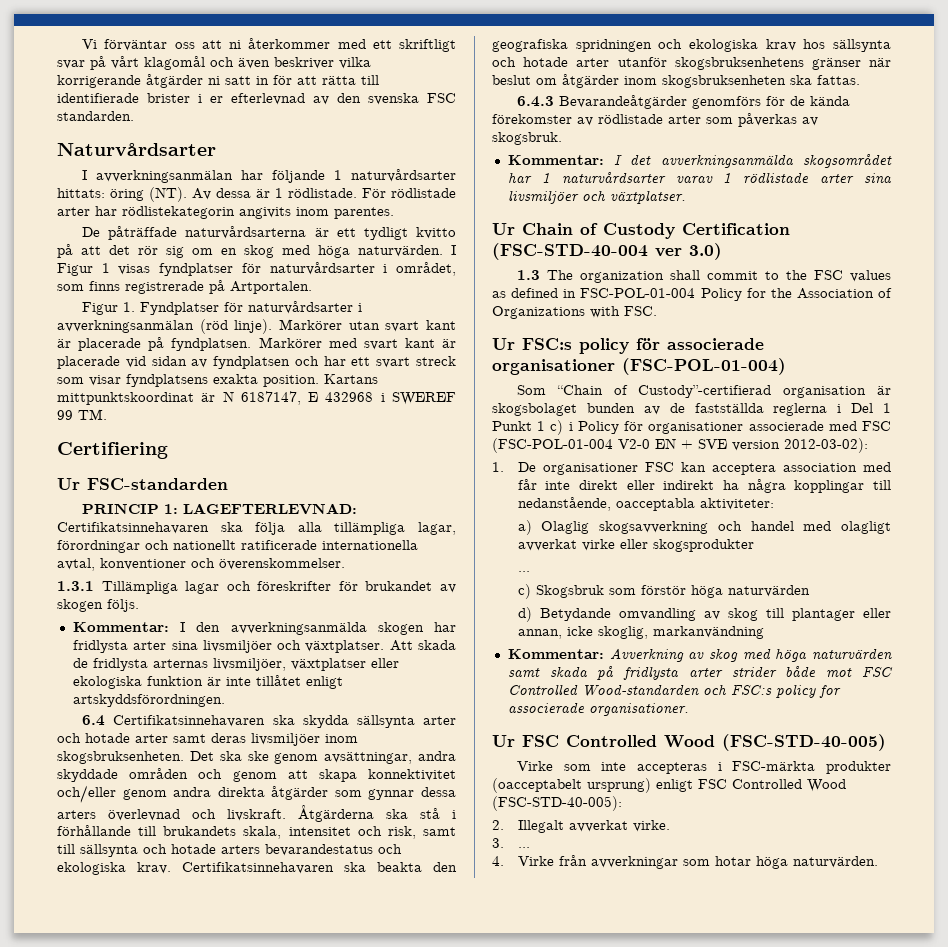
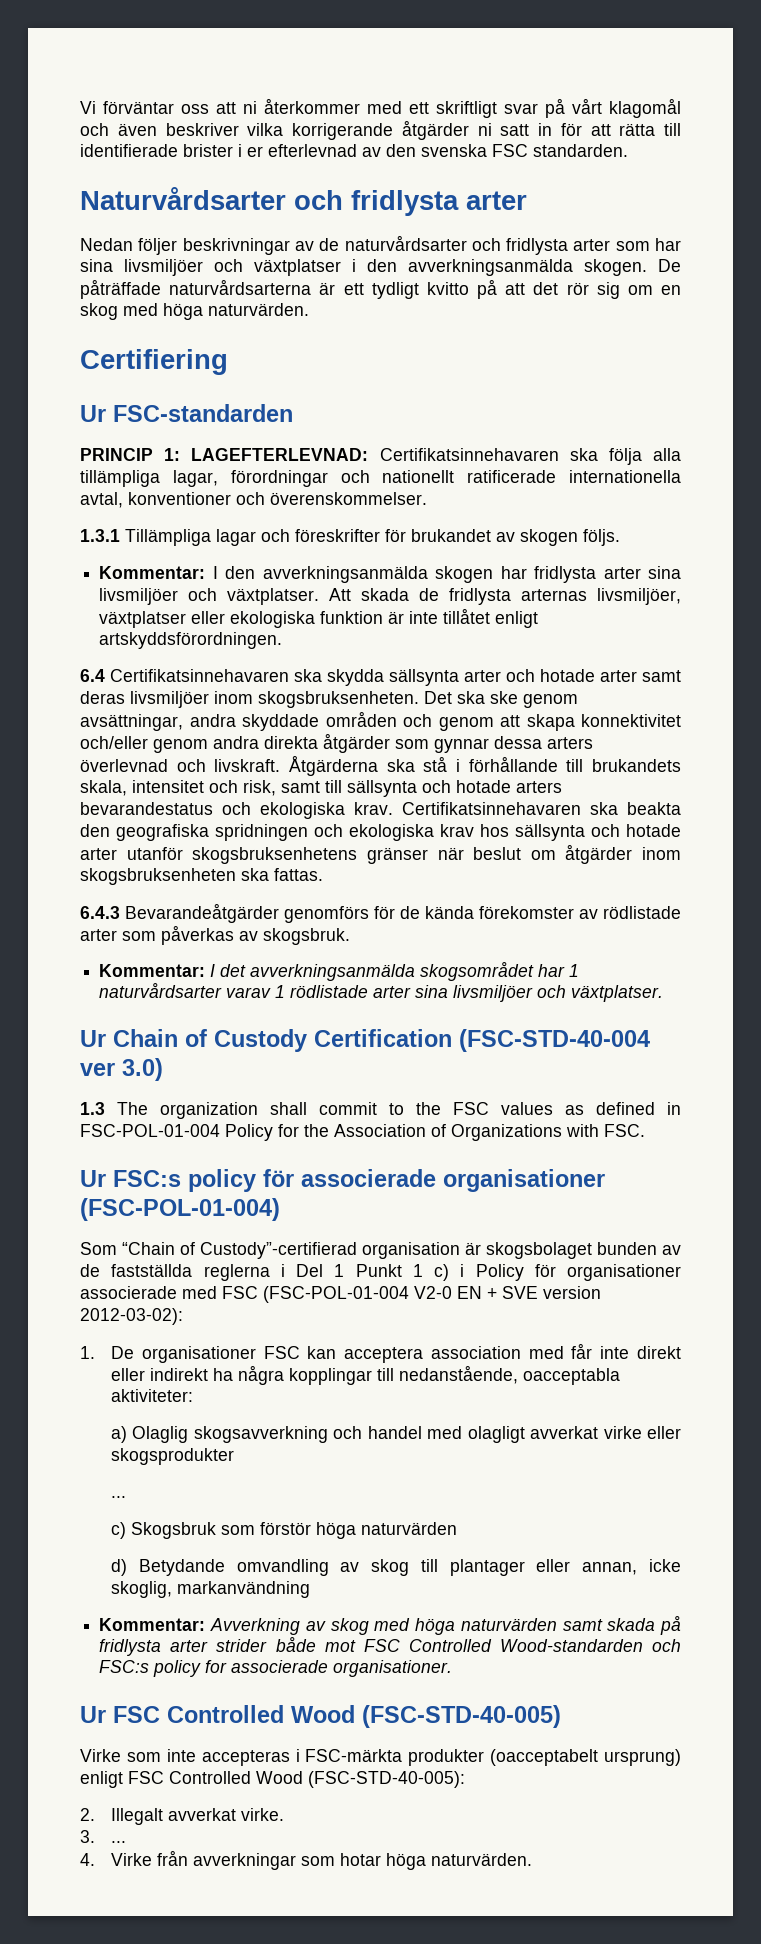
- Naturvårdsarter
- I avverkningsanmälan har följande 1 naturvårdsarter hittats: öring (NT). Av dessa är 1 rödlistade. För rödlistade arter har rödlistekategorin angivits inom parentes.
- De påträffade naturvårdsarterna är ett tydligt kvitto på att det rör sig om en skog med höga naturvärden. I Figur 1 visas fyndplatser för naturvårdsarter i området, som finns registrerade på Artportalen.
- Figur 1. Fyndplatser för naturvårdsarter i avverkningsanmälan (röd linje). Markörer utan svart kant är placerade på fyndplatsen. Markörer med svart kant är placerade vid sidan av fyndplatsen och har ett svart streck som visar fyndplatsens exakta position. Kartans mittpunktskoordinat är N 6187147, E 432968 i SWEREF 99 TM.
+ Naturvårdsarter och fridlysta arter
+ Nedan följer beskrivningar av de naturvårdsarter och fridlysta arter som har sina livsmiljöer och växtplatser i den avverkningsanmälda skogen. De påträffade naturvårdsarterna är ett tydligt kvitto på att det rör sig om en skog med höga naturvärden.

